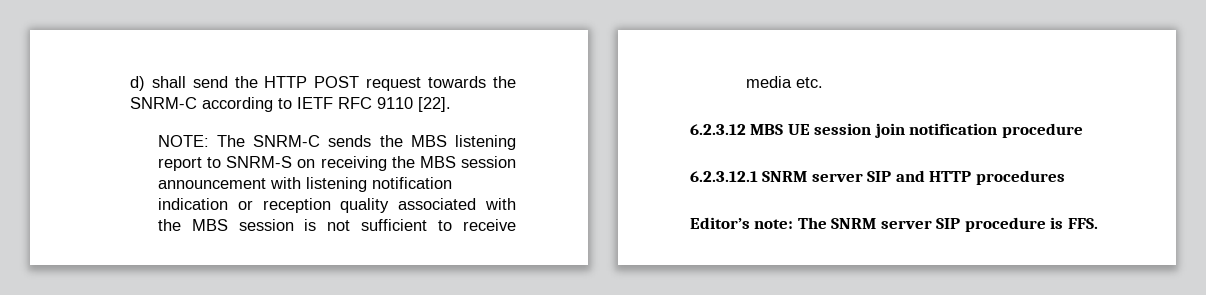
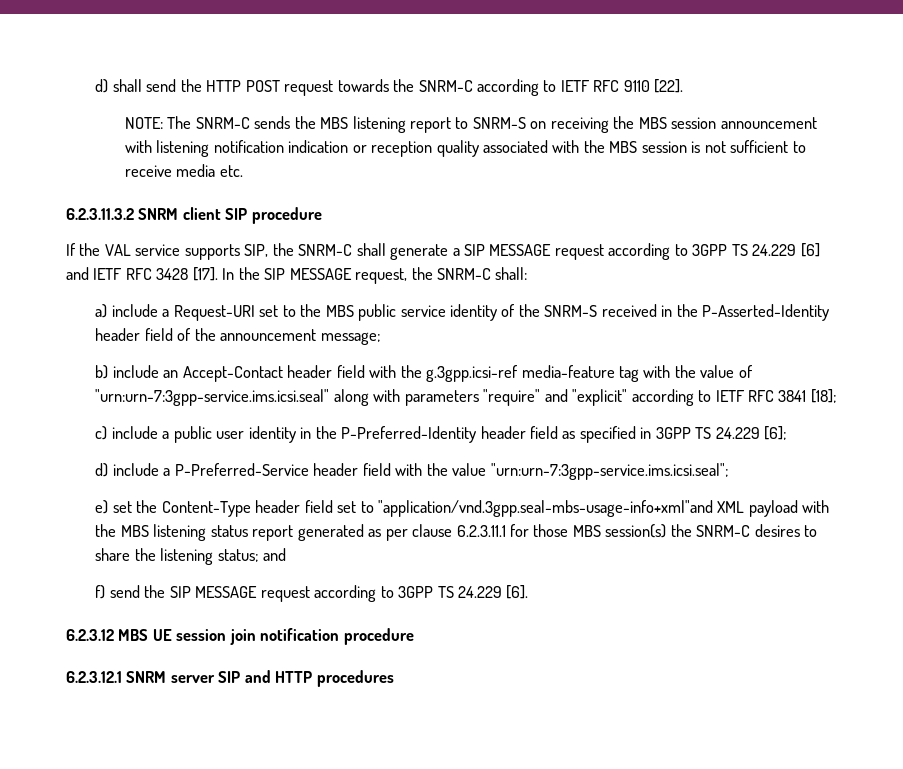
+ 6.2.3.11.3.2 SNRM client SIP procedure
+ If the VAL service supports SIP, the SNRM-C shall generate a SIP MESSAGE request according to 3GPP TS 24.229 [6] and IETF RFC 3428 [17]. In the SIP MESSAGE request, the SNRM-C shall:
+ a) include a Request-URI set to the MBS public service identity of the SNRM-S received in the P-Asserted-Identity header field of the announcement message;
+ b) include an Accept-Contact header field with the g.3gpp.icsi-ref media-feature tag with the value of "urn:urn-7:3gpp-service.ims.icsi.seal" along with parameters "require" and "explicit" according to IETF RFC 3841 [18];
+ c) include a public user identity in the P-Preferred-Identity header field as specified in 3GPP TS 24.229 [6];
+ d) include a P-Preferred-Service header field with the value "urn:urn-7:3gpp-service.ims.icsi.seal";
+ e) set the Content-Type header field set to "application/vnd.3gpp.seal-mbs-usage-info+xml"and XML payload with the MBS listening status report generated as per clause 6.2.3.11.1 for those MBS session(s) the SNRM-C desires to share the listening status; and
+ f) send the SIP MESSAGE request according to 3GPP TS 24.229 [6].
- Editor’s note: The SNRM server SIP procedure is FFS.

